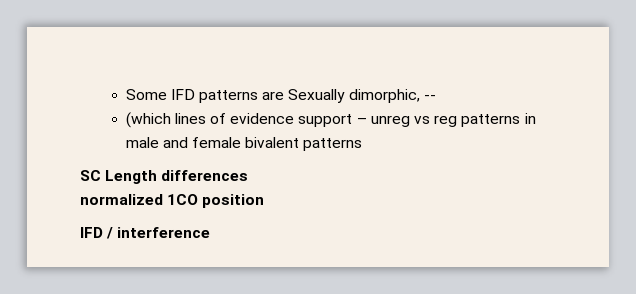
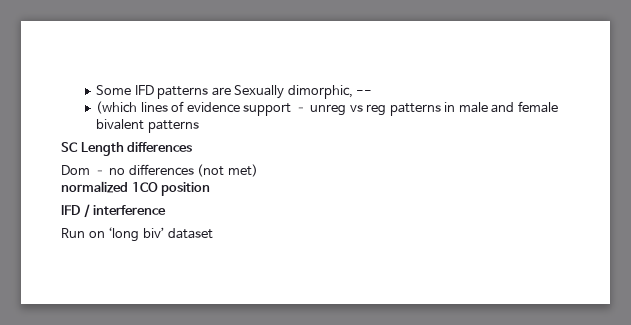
+ Dom – no differences (not met)
+ Run on ‘long biv’ dataset

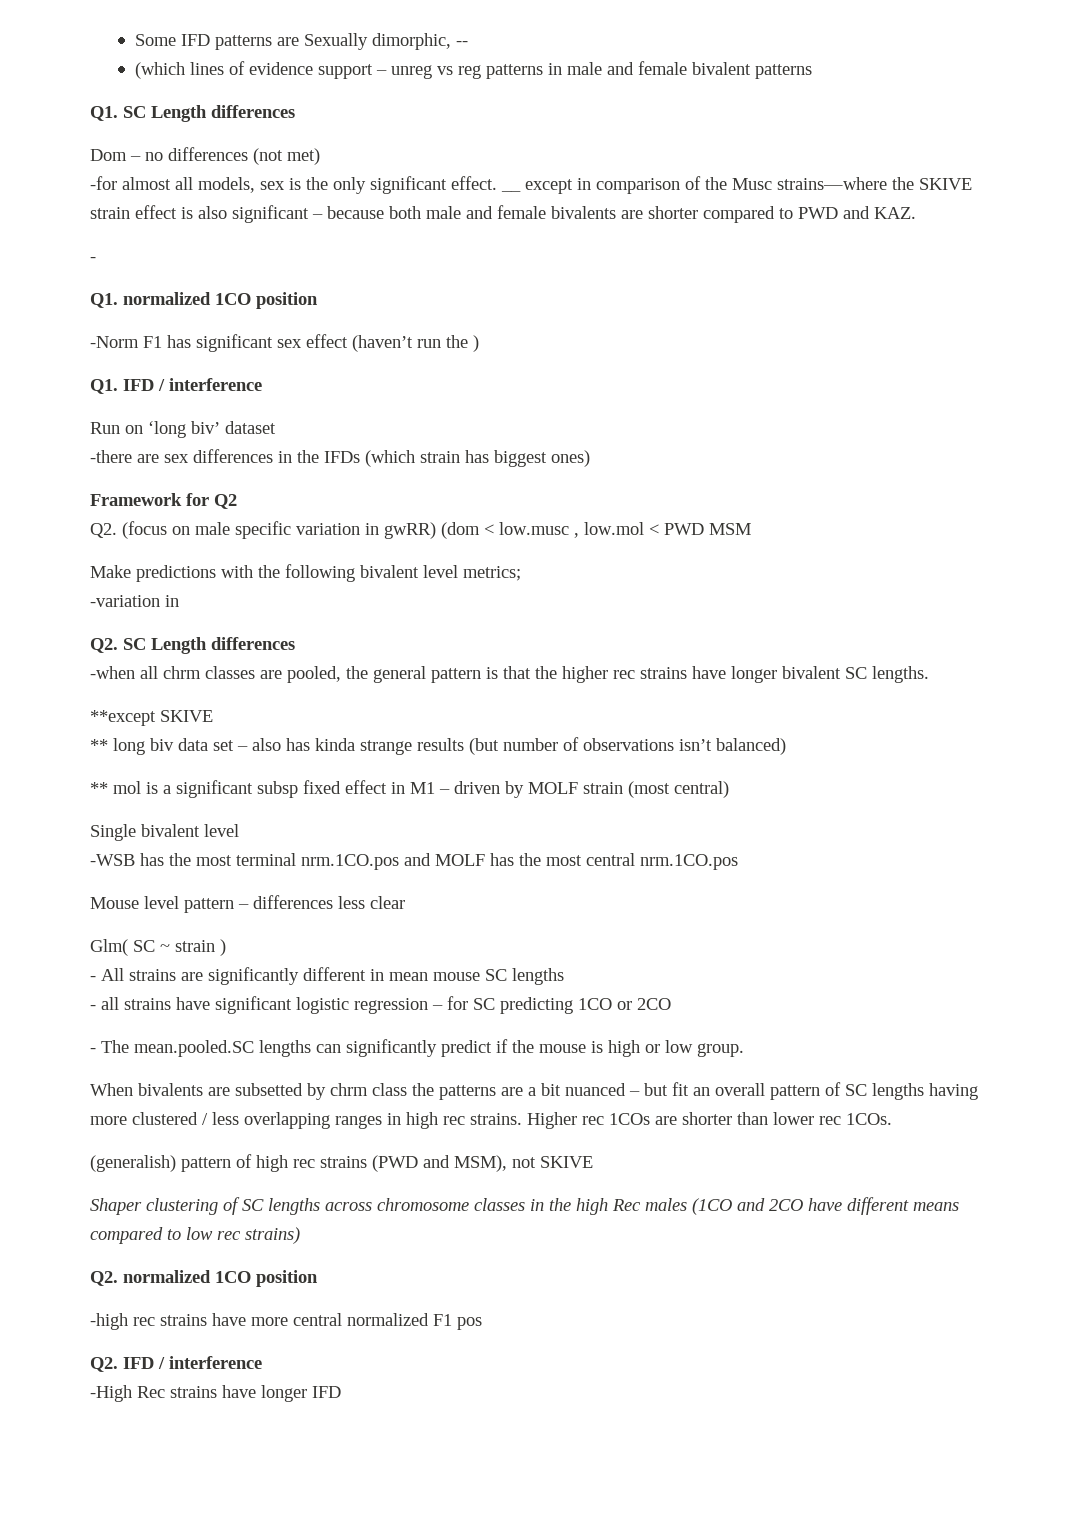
- SC Length differences
+ Q1. SC Length differences
- normalized 1CO position
- IFD / interference
+ -for almost all models, sex is the only significant effect. __ except in comparison of the Musc strains—where the SKIVE strain effect is also significant – because both male and female bivalents are shorter compared to PWD and KAZ.
+ -
+ Q1. normalized 1CO position
+ -Norm F1 has significant sex effect (haven’t run the )
+ Q1. IFD / interference
+ -there are sex differences in the IFDs (which strain has biggest ones)
+ Framework for Q2
+ Q2. (focus on male specific variation in gwRR) (dom < low.musc , low.mol < PWD MSM
+ Make predictions with the following bivalent level metrics;
+ -variation in
+ Q2. SC Length differences
+ -when all chrm classes are pooled, the general pattern is that the higher rec strains have longer bivalent SC lengths.
+ **except SKIVE
+ ** long biv data set – also has kinda strange results (but number of observations isn’t balanced)
+ ** mol is a significant subsp fixed effect in M1 – driven by MOLF strain (most central)
+ Single bivalent level
+ -WSB has the most terminal nrm.1CO.pos and MOLF has the most central nrm.1CO.pos
+ Mouse level pattern – differences less clear
+ Glm( SC ~ strain )
+ - All strains are significantly different in mean mouse SC lengths
+ - all strains have significant logistic regression – for SC predicting 1CO or 2CO
+ - The mean.pooled.SC lengths can significantly predict if the mouse is high or low group.
+ When bivalents are subsetted by chrm class the patterns are a bit nuanced – but fit an overall pattern of SC lengths having more clustered / less overlapping ranges in high rec strains. Higher rec 1COs are shorter than lower rec 1COs.
+ (generalish) pattern of high rec strains (PWD and MSM), not SKIVE
+ Shaper clustering of SC lengths across chromosome classes in the high Rec males (1CO and 2CO have different means compared to low rec strains)
+ Q2. normalized 1CO position
+ -high rec strains have more central normalized F1 pos
+ Q2. IFD / interference
+ -High Rec strains have longer IFD

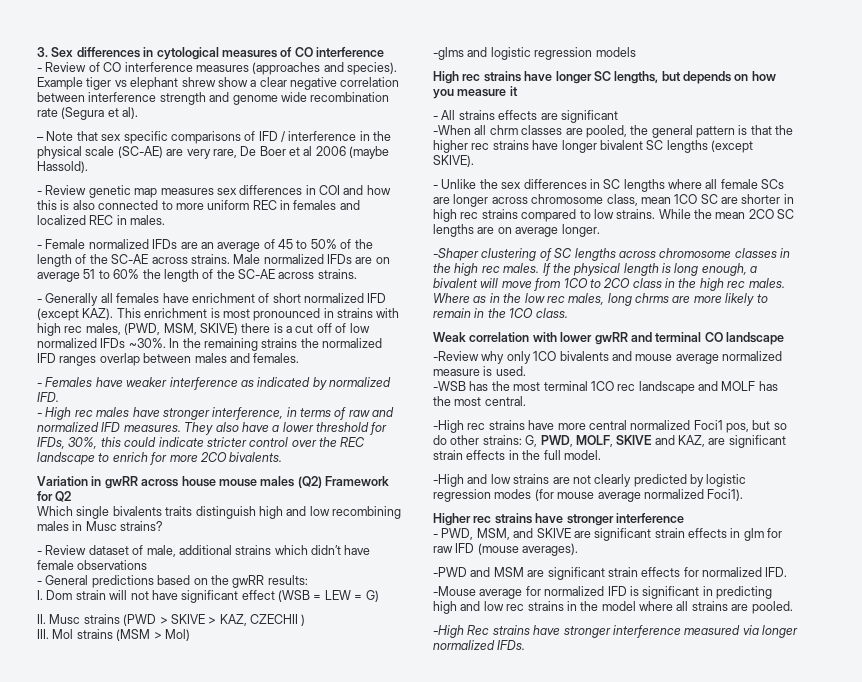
- Some IFD patterns are Sexually dimorphic, --
- (which lines of evidence support – unreg vs reg patterns in male and female bivalent patterns
- Q1. SC Length differences
- Dom – no differences (not met)
- -for almost all models, sex is the only significant effect. __ except in comparison of the Musc strains—where the SKIVE strain effect is also significant – because both male and female bivalents are shorter compared to PWD and KAZ.
- -
- Q1. normalized 1CO position
- -Norm F1 has significant sex effect (haven’t run the )
- Q1. IFD / interference
- Run on ‘long biv’ dataset
- -there are sex differences in the IFDs (which strain has biggest ones)
- Framework for Q2
- Q2. (focus on male specific variation in gwRR) (dom < low.musc , low.mol < PWD MSM
- Make predictions with the following bivalent level metrics;
- -variation in
- Q2. SC Length differences
- -when all chrm classes are pooled, the general pattern is that the higher rec strains have longer bivalent SC lengths.
- **except SKIVE
- ** long biv data set – also has kinda strange results (but number of observations isn’t balanced)
- ** mol is a significant subsp fixed effect in M1 – driven by MOLF strain (most central)
- Single bivalent level
- -WSB has the most terminal nrm.1CO.pos and MOLF has the most central nrm.1CO.pos
- Mouse level pattern – differences less clear
- Glm( SC ~ strain )
- - All strains are significantly different in mean mouse SC lengths
- - all strains have significant logistic regression – for SC predicting 1CO or 2CO
- - The mean.pooled.SC lengths can significantly predict if the mouse is high or low group.
- When bivalents are subsetted by chrm class the patterns are a bit nuanced – but fit an overall pattern of SC lengths having more clustered / less overlapping ranges in high rec strains. Higher rec 1COs are shorter than lower rec 1COs.
- (generalish) pattern of high rec strains (PWD and MSM), not SKIVE
- Shaper clustering of SC lengths across chromosome classes in the high Rec males (1CO and 2CO have different means compared to low rec strains)
- Q2. normalized 1CO position
- -high rec strains have more central normalized F1 pos
- Q2. IFD / interference
- -High Rec strains have longer IFD
+ 3. Sex differences in cytological measures of CO interference
+ - Review of CO interference measures (approaches and species). Example tiger vs elephant shrew show a clear negative correlation between interference strength and genome wide recombination rate (Segura et al).
+ – Note that sex specific comparisons of IFD / interference in the physical scale (SC-AE) are very rare, De Boer et al 2006 (maybe Hassold).
+ - Review genetic map measures sex differences in COI and how this is also connected to more uniform REC in females and localized REC in males.
+ - Female normalized IFDs are an average of 45 to 50% of the length of the SC-AE across strains. Male normalized IFDs are on average 51 to 60% the length of the SC-AE across strains.
+ - Generally all females have enrichment of short normalized IFD (except KAZ). This enrichment is most pronounced in strains with high rec males, (PWD, MSM, SKIVE) there is a cut off of low normalized IFDs ~30%. In the remaining strains the normalized IFD ranges overlap between males and females.
+ - Females have weaker interference as indicated by normalized IFD.
+ - High rec males have stronger interference, in terms of raw and normalized IFD measures. They also have a lower threshold for IFDs, 30%, this could indicate stricter control over the REC landscape to enrich for more 2CO bivalents.
+ Variation in gwRR across house mouse males (Q2) Framework for Q2
+ Which single bivalents traits distinguish high and low recombining males in Musc strains?
+ - Review dataset of male, additional strains which didn’t have female observations
+ - General predictions based on the gwRR results:
+ I. Dom strain will not have significant effect (WSB = LEW = G)
+ II. Musc strains (PWD > SKIVE > KAZ, CZECHII )
+ III. Mol strains (MSM > Mol)
+ -glms and logistic regression models
+ High rec strains have longer SC lengths, but depends on how you measure it
+ - All strains effects are significant
+ -When all chrm classes are pooled, the general pattern is that the higher rec strains have longer bivalent SC lengths (except SKIVE).
+ - Unlike the sex differences in SC lengths where all female SCs are longer across chromosome class, mean 1CO SC are shorter in high rec strains compared to low strains. While the mean 2CO SC lengths are on average longer.
+ -Shaper clustering of SC lengths across chromosome classes in the high rec males. If the physical length is long enough, a bivalent will move from 1CO to 2CO class in the high rec males. Where as in the low rec males, long chrms are more likely to remain in the 1CO class.
+ Weak correlation with lower gwRR and terminal CO landscape
+ -Review why only 1CO bivalents and mouse average normalized measure is used.
+ -WSB has the most terminal 1CO rec landscape and MOLF has the most central.
+ -High rec strains have more central normalized Foci1 pos, but so do other strains: G, PWD, MOLF, SKIVE and KAZ, are significant strain effects in the full model.
+ -High and low strains are not clearly predicted by logistic regression modes (for mouse average normalized Foci1).
+ Higher rec strains have stronger interference
+ - PWD, MSM, and SKIVE are significant strain effects in glm for raw IFD (mouse averages).
+ -PWD and MSM are significant strain effects for normalized IFD.
+ -Mouse average for normalized IFD is significant in predicting high and low rec strains in the model where all strains are pooled.
+ -High Rec strains have stronger interference measured via longer normalized IFDs.

